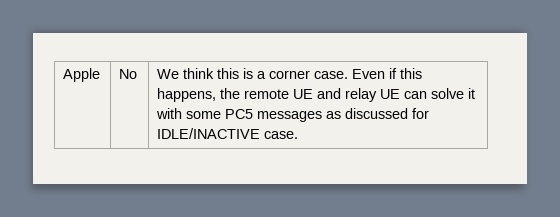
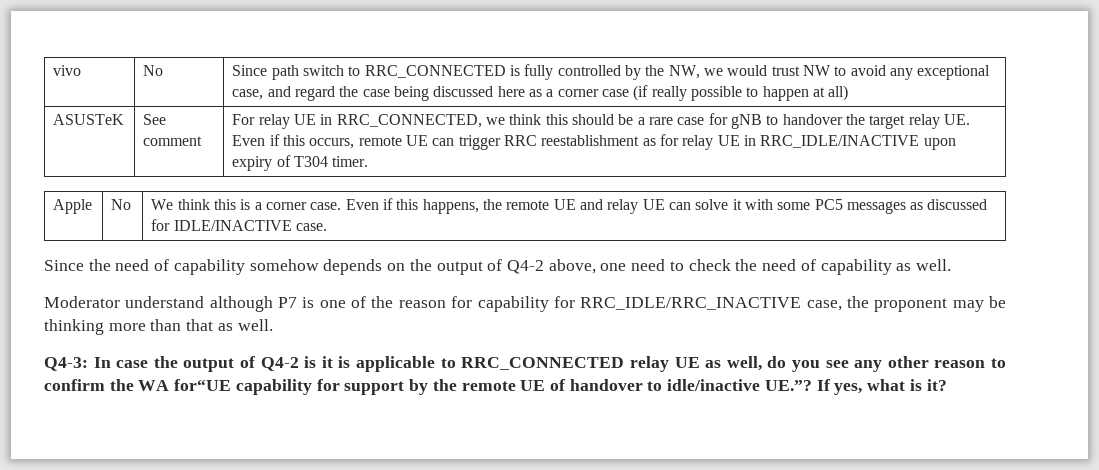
+ vivo | No | Since path switch to RRC_CONNECTED is fully controlled by the NW, we would trust NW to avoid any exceptional case, and regard the case being discussed here as a corner case (if really possible to happen at all)
+ ASUSTeK | See comment | For relay UE in RRC_CONNECTED, we think this should be a rare case for gNB to handover the target relay UE. Even if this occurs, remote UE can trigger RRC reestablishment as for relay UE in RRC_IDLE/INACTIVE upon expiry of T304 timer.
+ Since the need of capability somehow depends on the output of Q4-2 above, one need to check the need of capability as well.
+ Moderator understand although P7 is one of the reason for capability for RRC_IDLE/RRC_INACTIVE case, the proponent may be thinking more than that as well.
+ Q4-3: In case the output of Q4-2 is it is applicable to RRC_CONNECTED relay UE as well, do you see any other reason to confirm the WA for“UE capability for support by the remote UE of handover to idle/inactive UE.”? If yes, what is it?

